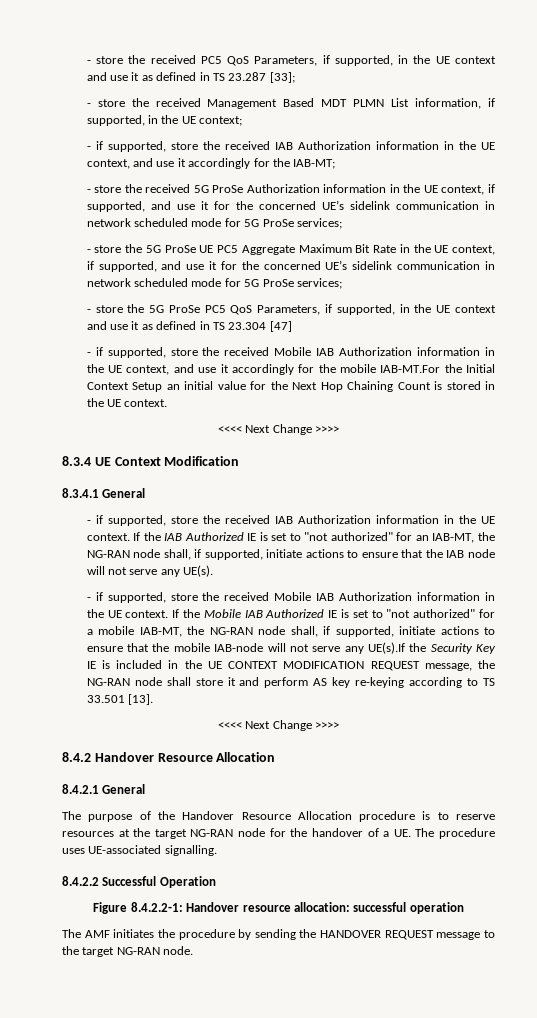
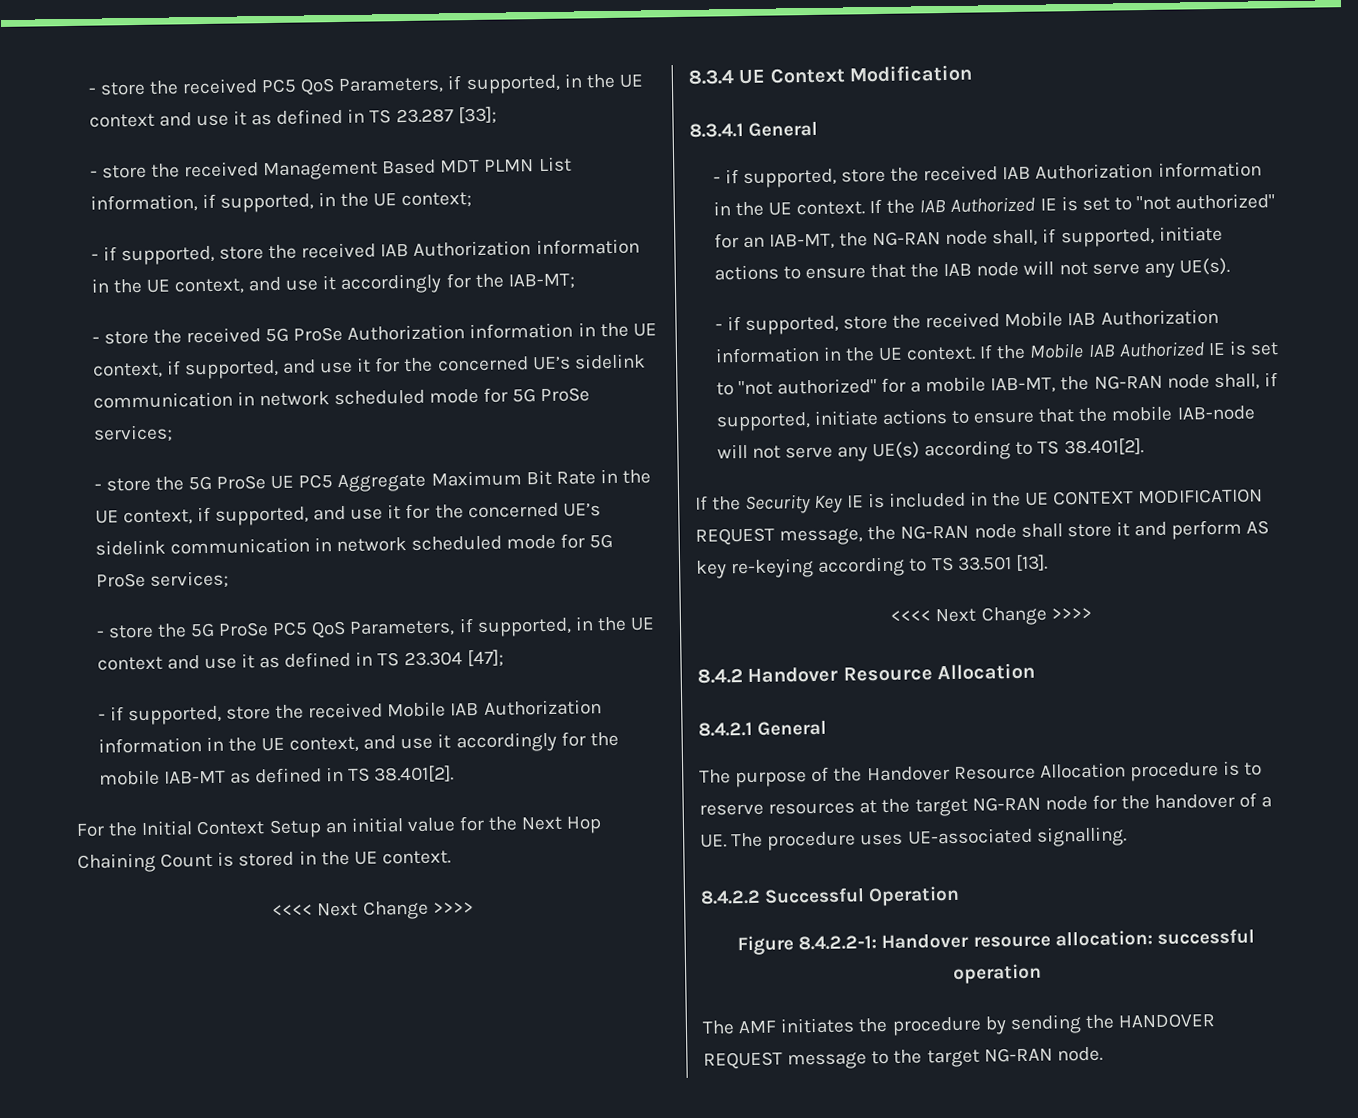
- - store the 5G ProSe PC5 QoS Parameters, if supported, in the UE context and use it as defined in TS 23.304 [47]
+ - store the 5G ProSe PC5 QoS Parameters, if supported, in the UE context and use it as defined in TS 23.304 [47];
- - if supported, store the received Mobile IAB Authorization information in the UE context, and use it accordingly for the mobile IAB-MT.For the Initial Context Setup an initial value for the Next Hop Chaining Count is stored in the UE context.
+ - if supported, store the received Mobile IAB Authorization information in the UE context, and use it accordingly for the mobile IAB-MT as defined in TS 38.401[2].
+ For the Initial Context Setup an initial value for the Next Hop Chaining Count is stored in the UE context.
- If the Mobile IAB Authorized IE is set to "not authorized" for a mobile IAB-MT, the NG-RAN node shall, if supported, initiate actions to ensure that the mobile IAB-node will not serve any UE(s).If the Security Key IE is included in the UE CONTEXT MODIFICATION REQUEST message, the NG-RAN node shall store it and perform AS key re-keying according to TS 33.501 [13].
+ If the Mobile IAB Authorized IE is set to "not authorized" for a mobile IAB-MT, the NG-RAN node shall, if supported, initiate actions to ensure that the mobile IAB-node will not serve any UE(s) according to TS 38.401[2].
+ If the Security Key IE is included in the UE CONTEXT MODIFICATION REQUEST message, the NG-RAN node shall store it and perform AS key re-keying according to TS 33.501 [13].

